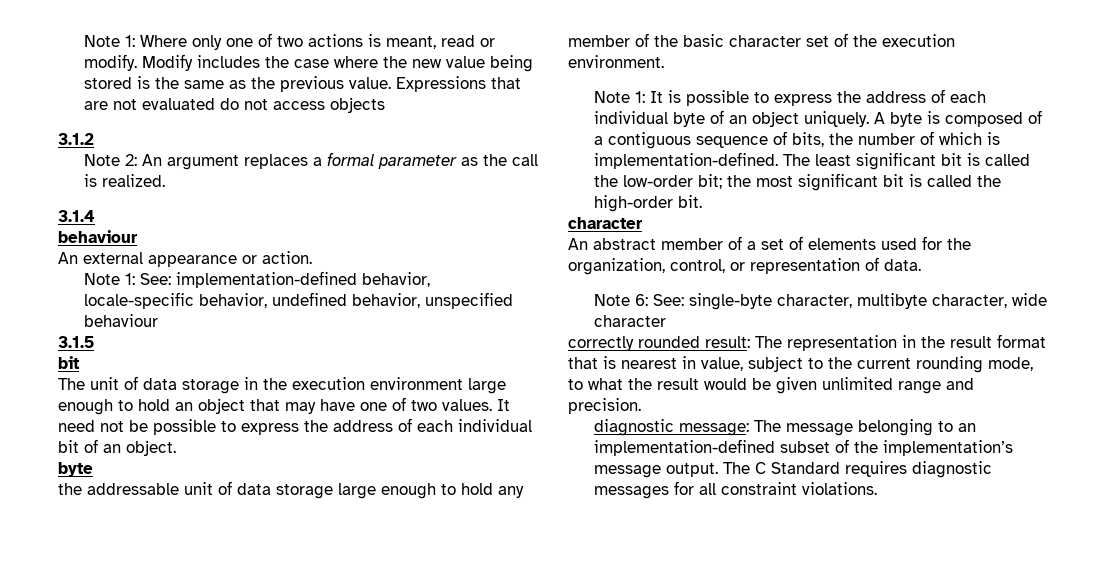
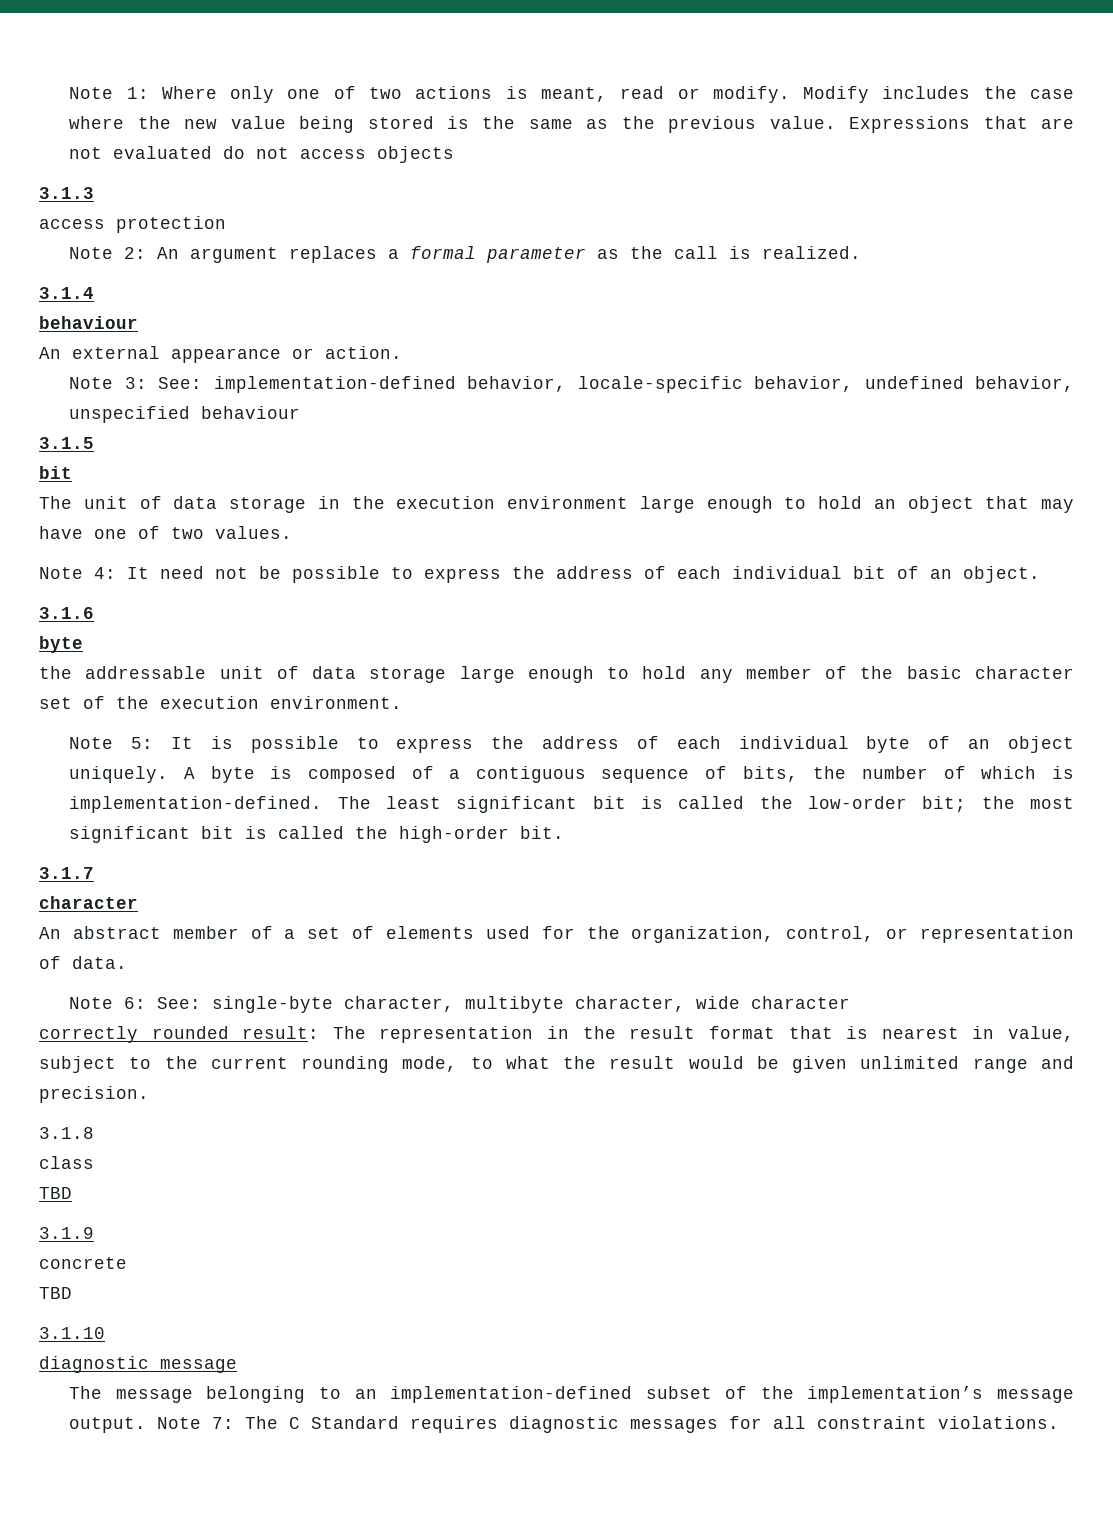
- 3.1.2
+ 3.1.3
+ access protection
- Note 1: See: implementation-defined behavior, locale-specific behavior, undefined behavior, unspecified behaviour
+ Note 3: See: implementation-defined behavior, locale-specific behavior, undefined behavior, unspecified behaviour
- The unit of data storage in the execution environment large enough to hold an object that may have one of two values. It need not be possible to express the address of each individual bit of an object.
+ The unit of data storage in the execution environment large enough to hold an object that may have one of two values.
+ Note 4: It need not be possible to express the address of each individual bit of an object.
+ 3.1.6
- Note 1: It is possible to express the address of each individual byte of an object uniquely.
+ Note 5: It is possible to express the address of each individual byte of an object uniquely.
+ 3.1.7
- diagnostic message: The message belonging to an implementation-defined subset of the implementation’s message output.
+ 3.1.8
+ class
+ TBD
+ 3.1.9
+ concrete
+ TBD
+ 3.1.10
+ diagnostic message
+ The message belonging to an implementation-defined subset of the implementation’s message output.
- The C Standard requires diagnostic messages for all constraint violations.
+ Note 7: The C Standard requires diagnostic messages for all constraint violations.

